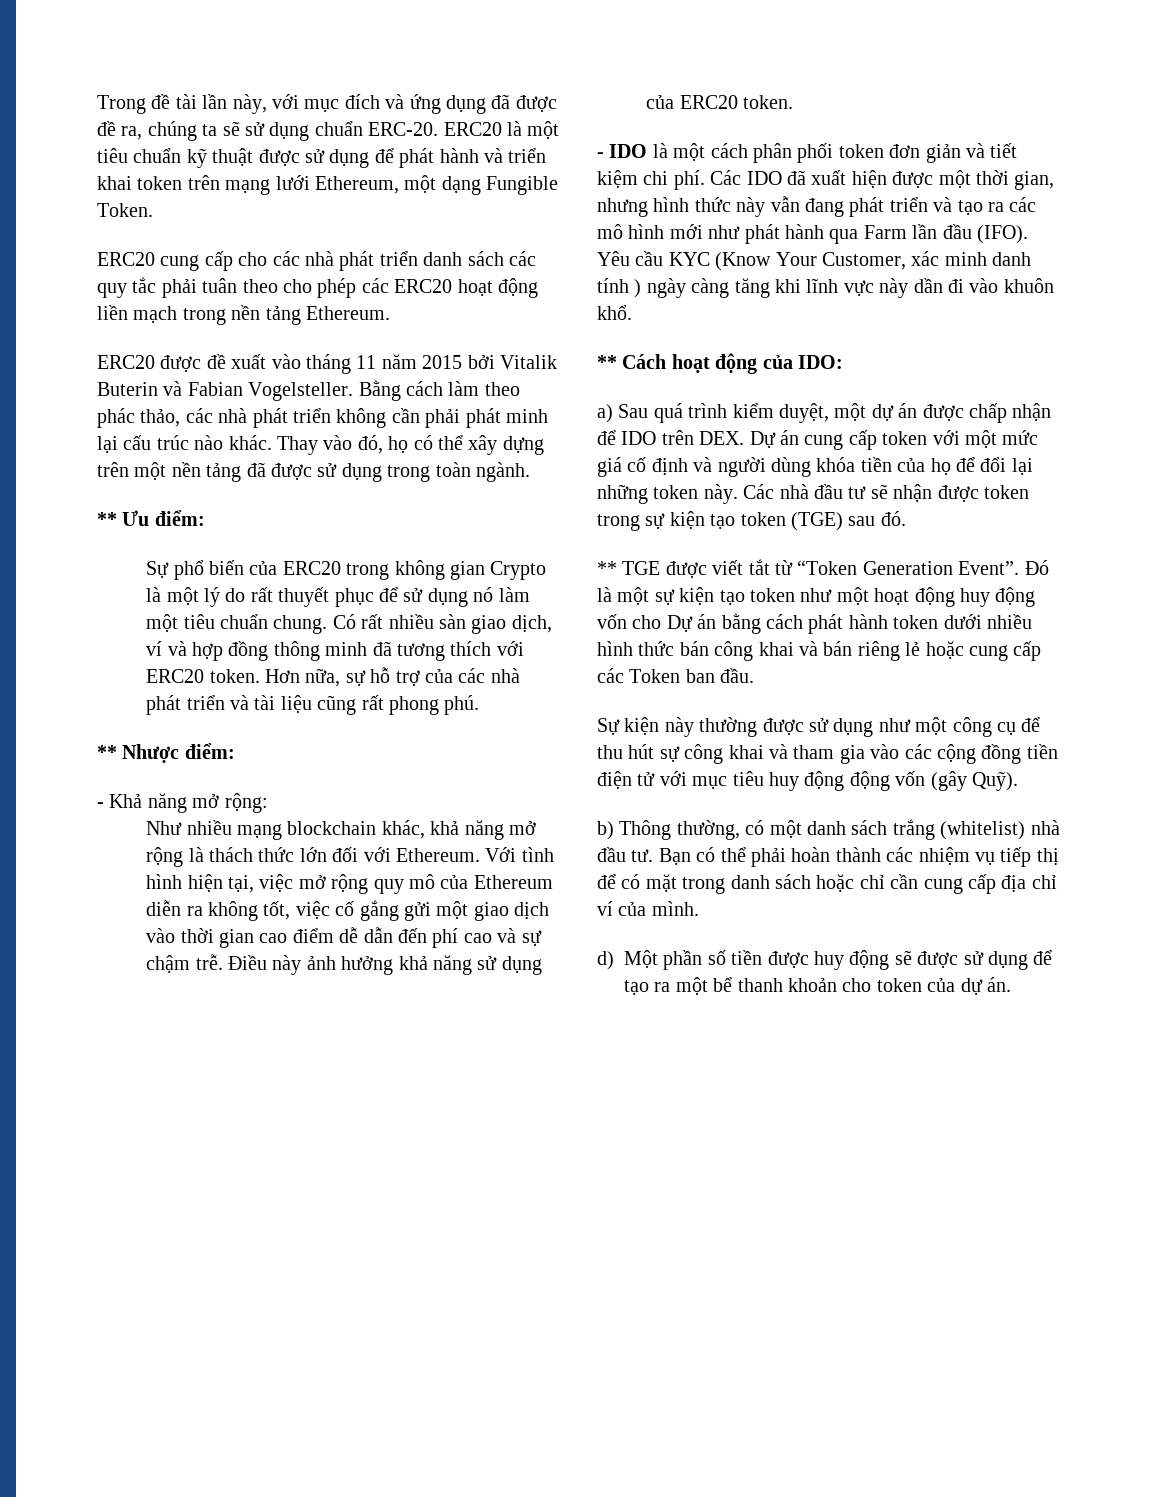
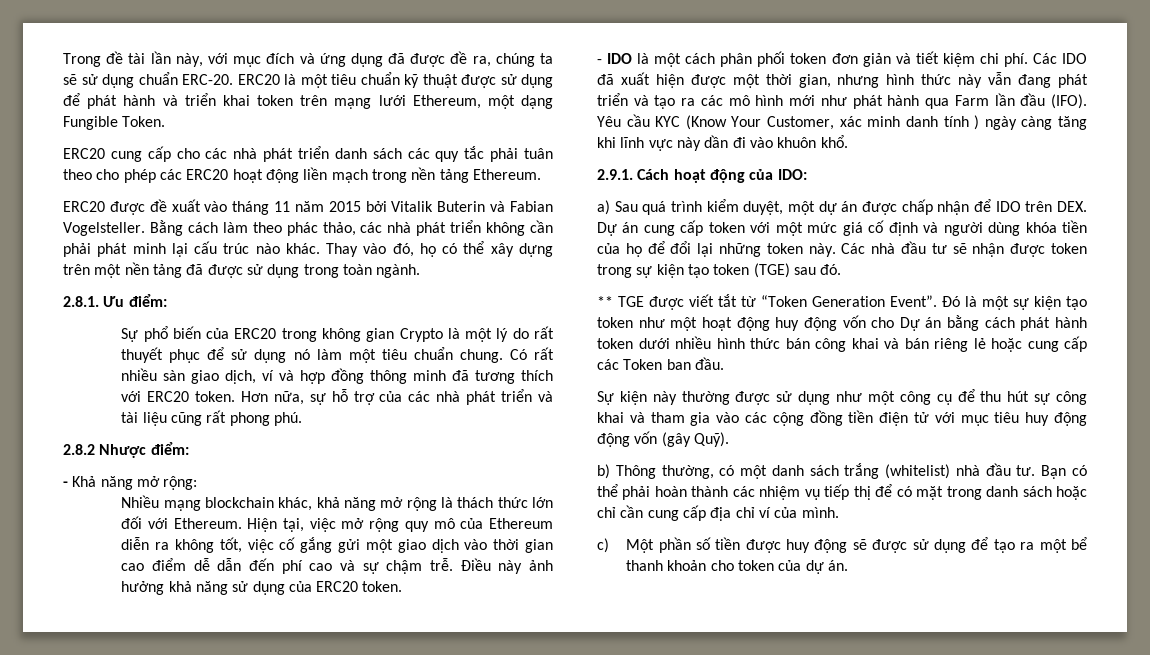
- ** Ưu điểm:
+ 2.8.1. Ưu điểm:
- ** Nhược điểm:
+ 2.8.2 Nhược điểm:
- Như nhiều mạng blockchain khác, khả năng mở rộng là thách thức lớn đối với Ethereum.
+ Nhiều mạng blockchain khác, khả năng mở rộng là thách thức lớn đối với Ethereum.
- Với tình hình hiện tại, việc mở rộng quy mô của Ethereum diễn ra không tốt, việc cố gắng gửi một giao dịch vào thời gian cao điểm dễ dẫn đến phí cao và sự chậm trễ.
+ Hiện tại, việc mở rộng quy mô của Ethereum diễn ra không tốt, việc cố gắng gửi một giao dịch vào thời gian cao điểm dễ dẫn đến phí cao và sự chậm trễ.
- ** Cách hoạt động của IDO:
+ 2.9.1. Cách hoạt động của IDO:
- d) Một phần số tiền được huy động sẽ được sử dụng để tạo ra một bể thanh khoản cho token của dự án.
+ c) Một phần số tiền được huy động sẽ được sử dụng để tạo ra một bể thanh khoản cho token của dự án.

